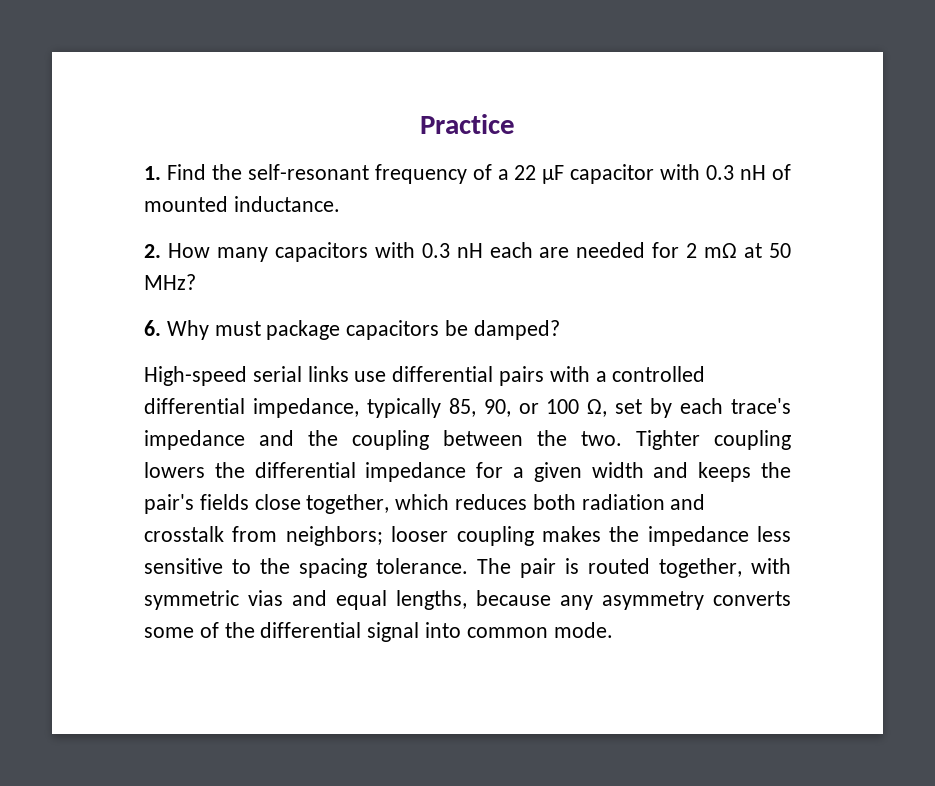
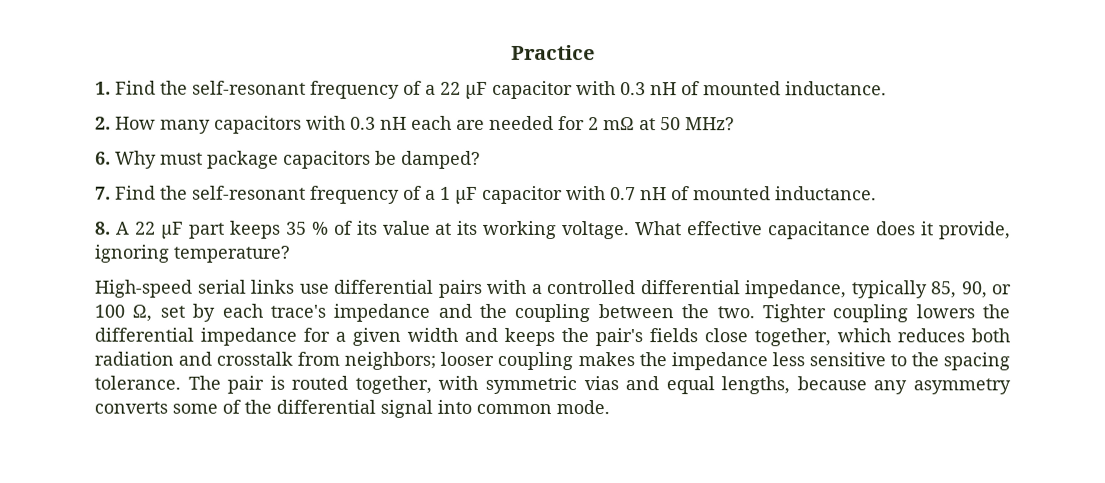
+ 7. Find the self-resonant frequency of a 1 µF capacitor with 0.7 nH of mounted inductance.
+ 8. A 22 µF part keeps 35 % of its value at its working voltage. What effective capacitance does it provide, ignoring temperature?

